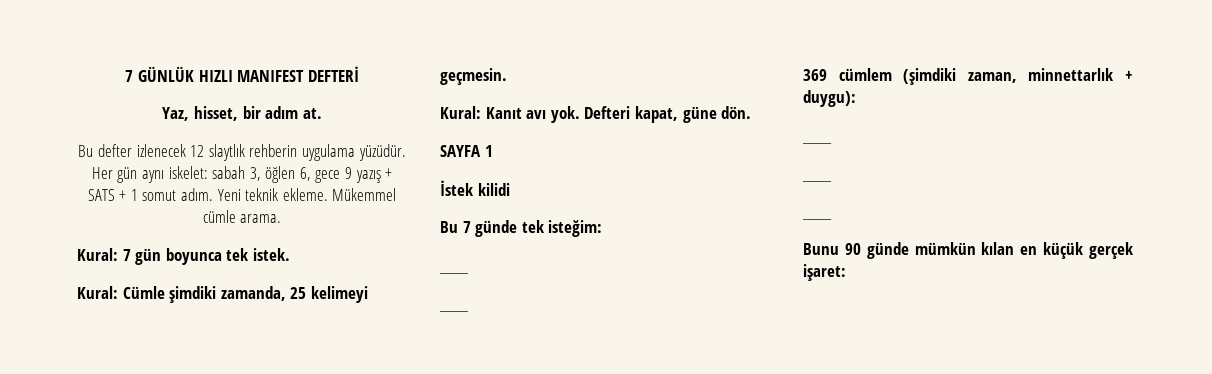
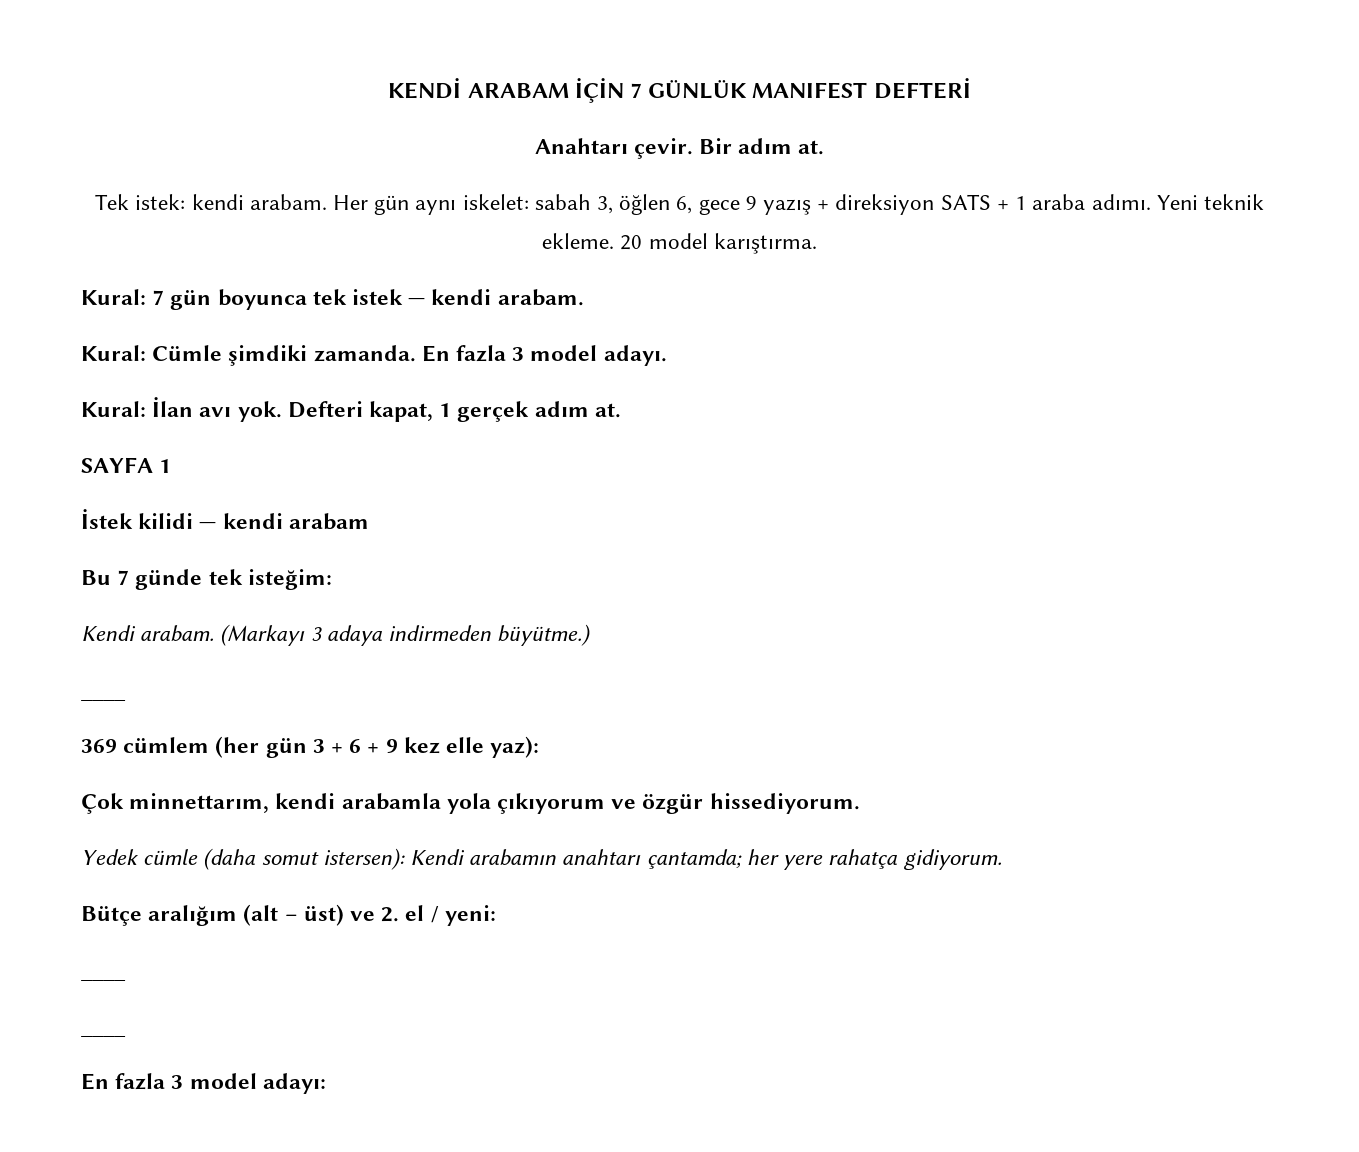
- 7 GÜNLÜK HIZLI MANIFEST DEFTERİ
+ KENDİ ARABAM İÇİN 7 GÜNLÜK MANIFEST DEFTERİ
- Yaz, hisset, bir adım at.
- Bu defter izlenecek 12 slaytlık rehberin uygulama yüzüdür.
+ Anahtarı çevir. Bir adım at.
+ Tek istek: kendi arabam.
- Her gün aynı iskelet: sabah 3, öğlen 6, gece 9 yazış + SATS + 1 somut adım.
+ Her gün aynı iskelet: sabah 3, öğlen 6, gece 9 yazış + direksiyon SATS + 1 araba adımı.
- Mükemmel cümle arama.
+ 20 model karıştırma.
- Kural: 7 gün boyunca tek istek.
+ Kural: 7 gün boyunca tek istek — kendi arabam.
- Kural: Cümle şimdiki zamanda, 25 kelimeyi geçmesin.
- Kural: Kanıt avı yok.
+ Kural: Cümle şimdiki zamanda. En fazla 3 model adayı.
+ Kural: İlan avı yok.
- Defteri kapat, güne dön.
+ Defteri kapat, 1 gerçek adım at.
- İstek kilidi
+ İstek kilidi — kendi arabam
  Bu 7 günde tek isteğim:
+ Kendi arabam. (Markayı 3 adaya indirmeden büyütme.)
+ ____
+ 369 cümlem (her gün 3 + 6 + 9 kez elle yaz):
+ Çok minnettarım, kendi arabamla yola çıkıyorum ve özgür hissediyorum.
+ Yedek cümle (daha somut istersen): Kendi arabamın anahtarı çantamda; her yere rahatça gidiyorum.
+ Bütçe aralığım (alt – üst) ve 2. el / yeni:
  ____
  ____
- 369 cümlem (şimdiki zaman, minnettarlık + duygu):
- ____
- ____
- ____
- Bunu 90 günde mümkün kılan en küçük gerçek işaret:
+ En fazla 3 model adayı:

